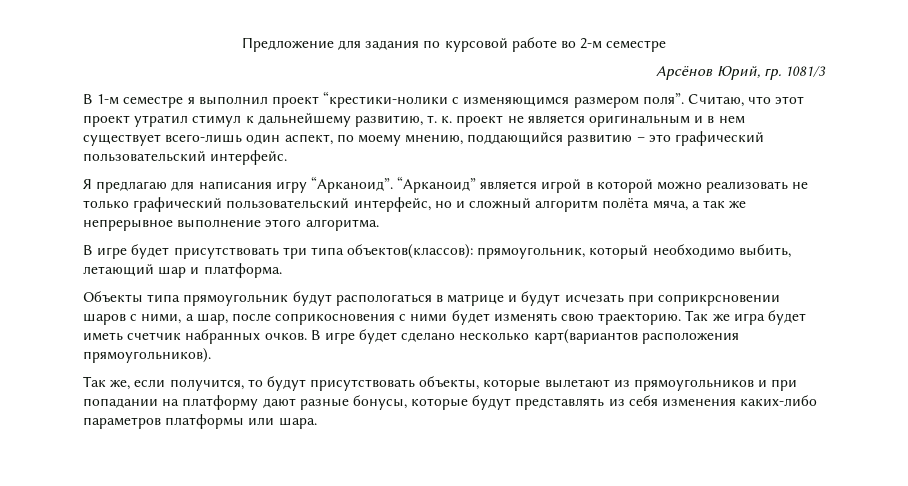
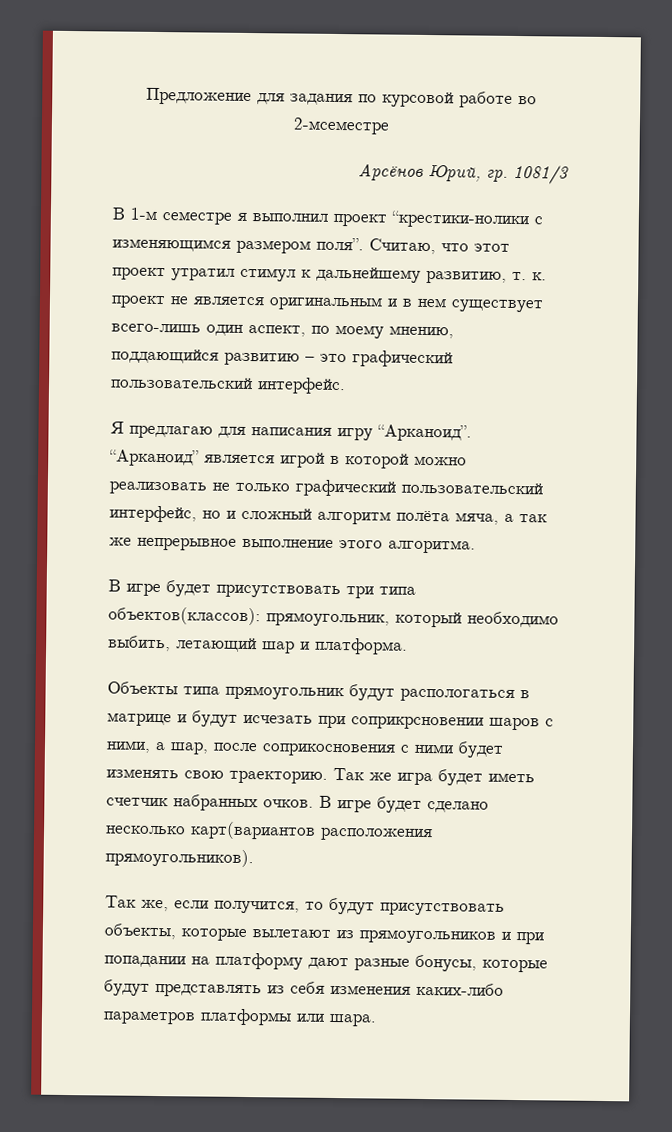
- Предложение для задания по курсовой работе во 2-м семестре
+ Предложение для задания по курсовой работе во 2-мсеместре

